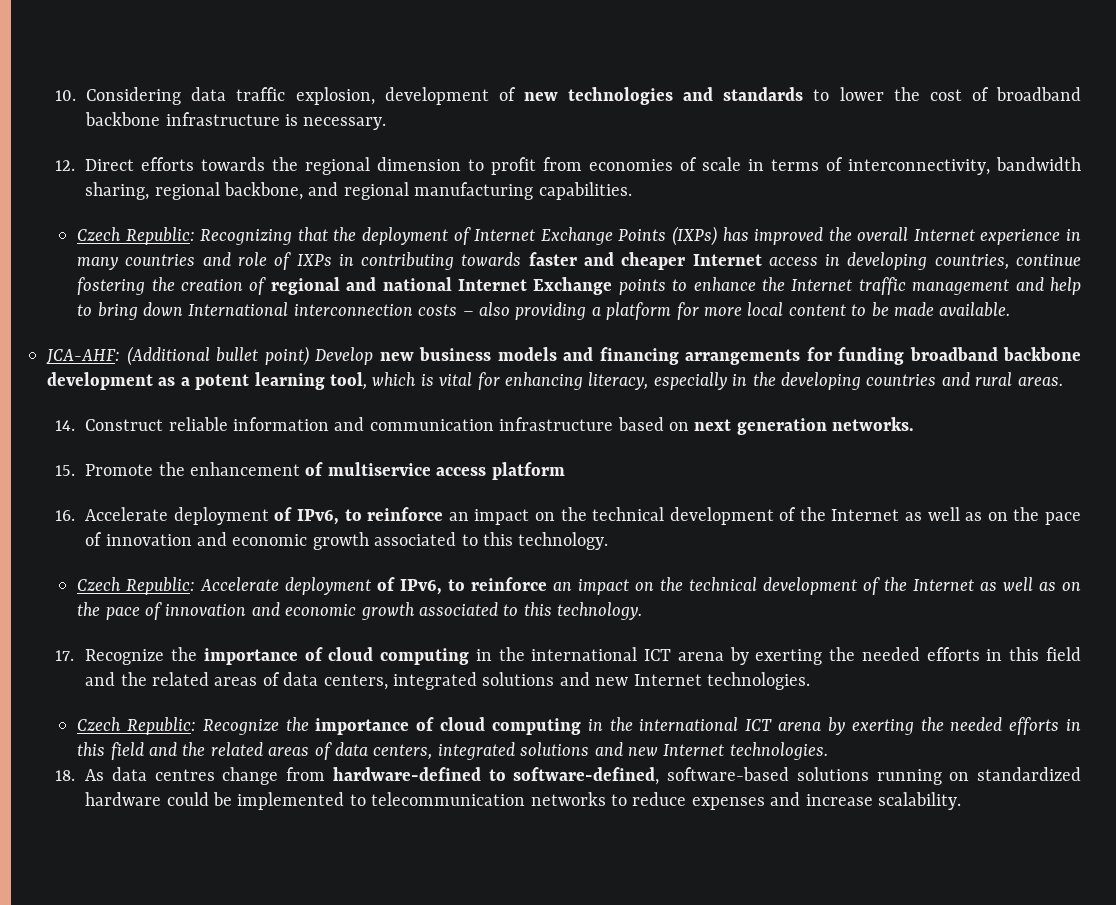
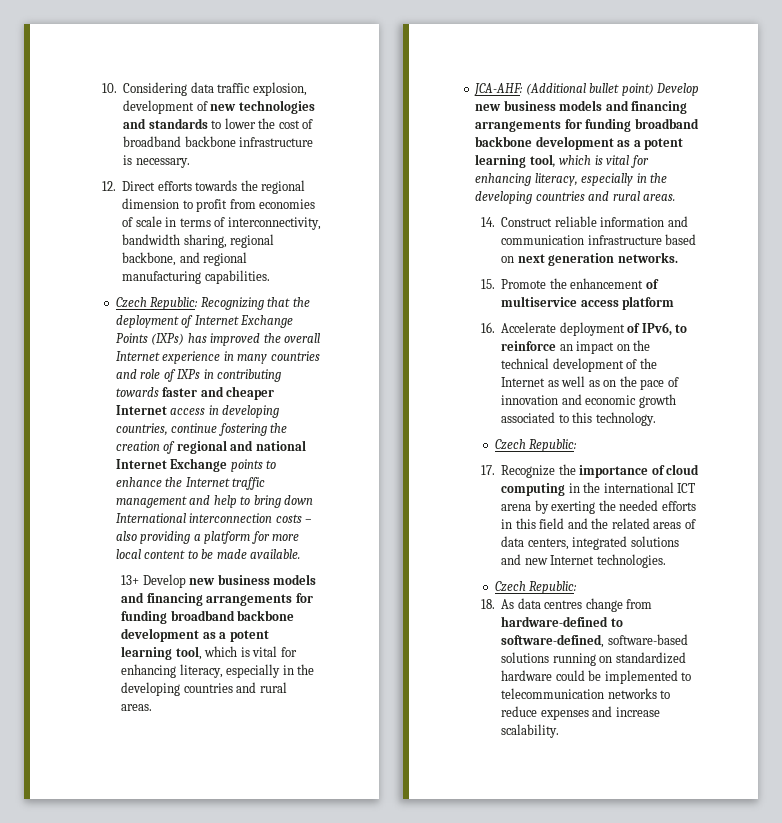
+ 13+ Develop new business models and financing arrangements for funding broadband backbone development as a potent learning tool, which is vital for enhancing literacy, especially in the developing countries and rural areas.
  16. Accelerate deployment of IPv6, to reinforce an impact on the technical development of the Internet as well as on the pace of innovation and economic growth associated to this technology.
- Czech Republic: Accelerate deployment of IPv6, to reinforce an impact on the technical development of the Internet as well as on the pace of innovation and economic growth associated to this technology.
+ Czech Republic:
  17. Recognize the importance of cloud computing in the international ICT arena by exerting the needed efforts in this field and the related areas of data centers, integrated solutions and new Internet technologies.
- Czech Republic: Recognize the importance of cloud computing in the international ICT arena by exerting the needed efforts in this field and the related areas of data centers, integrated solutions and new Internet technologies.
+ Czech Republic:

